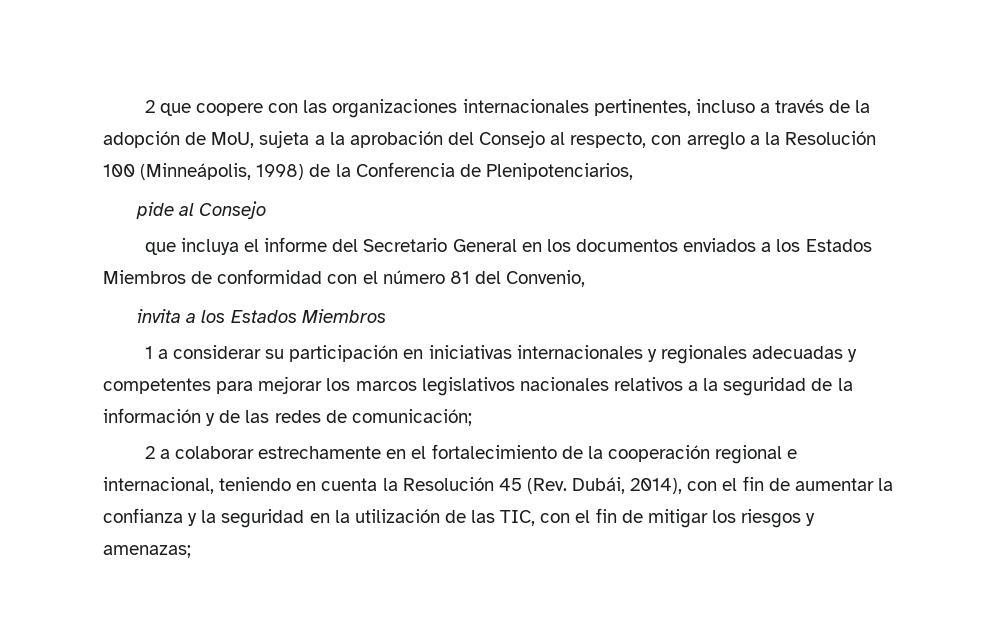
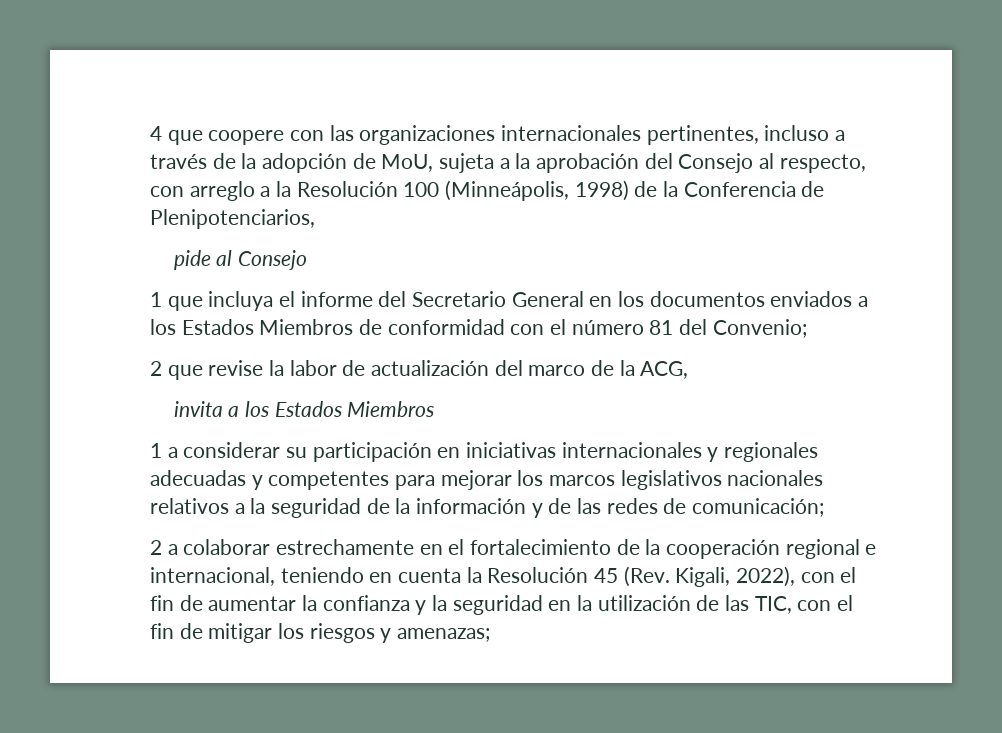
- 2 que coopere con las organizaciones internacionales pertinentes, incluso a través de la adopción de MoU, sujeta a la aprobación del Consejo al respecto, con arreglo a la Resolución 100 (Minneápolis, 1998) de la Conferencia de Plenipotenciarios,
+ 4 que coopere con las organizaciones internacionales pertinentes, incluso a través de la adopción de MoU, sujeta a la aprobación del Consejo al respecto, con arreglo a la Resolución 100 (Minneápolis, 1998) de la Conferencia de Plenipotenciarios,
- que incluya el informe del Secretario General en los documentos enviados a los Estados Miembros de conformidad con el número 81 del Convenio,
+ 1 que incluya el informe del Secretario General en los documentos enviados a los Estados Miembros de conformidad con el número 81 del Convenio;
+ 2 que revise la labor de actualización del marco de la ACG,
- 2 a colaborar estrechamente en el fortalecimiento de la cooperación regional e internacional, teniendo en cuenta la Resolución 45 (Rev. Dubái, 2014), con el fin de aumentar la confianza y la seguridad en la utilización de las TIC, con el fin de mitigar los riesgos y amenazas;
+ 2 a colaborar estrechamente en el fortalecimiento de la cooperación regional e internacional, teniendo en cuenta la Resolución 45 (Rev. Kigali, 2022), con el fin de aumentar la confianza y la seguridad en la utilización de las TIC, con el fin de mitigar los riesgos y amenazas;

